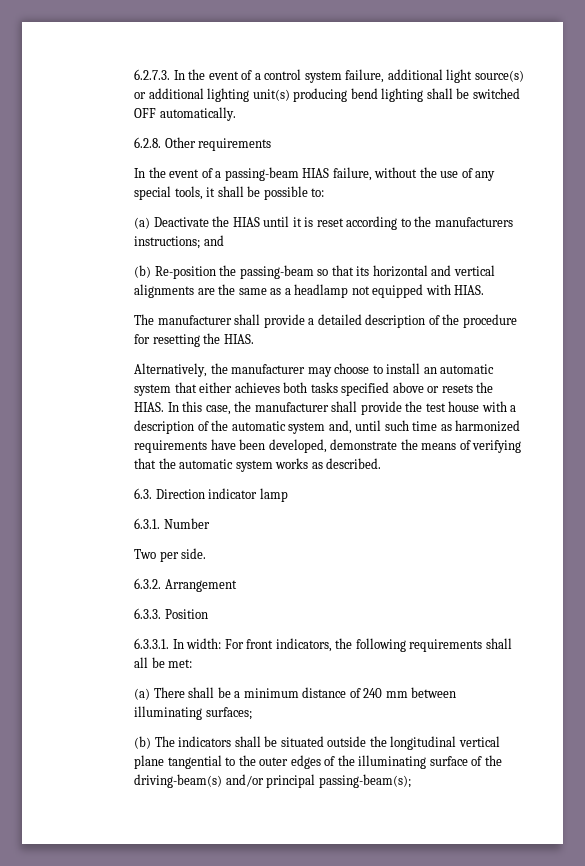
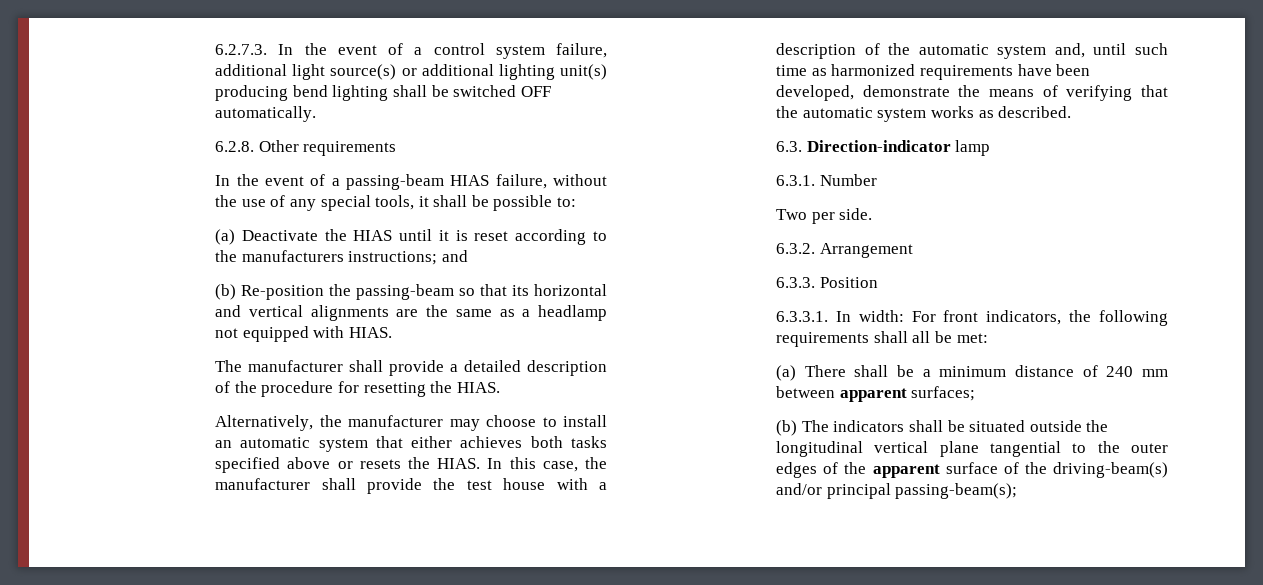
- 6.3. Direction indicator lamp
+ 6.3. Direction-indicator lamp
- (a) There shall be a minimum distance of 240 mm between illuminating surfaces;
+ (a) There shall be a minimum distance of 240 mm between apparent surfaces;
- (b) The indicators shall be situated outside the longitudinal vertical plane tangential to the outer edges of the illuminating surface of the driving-beam(s) and/or principal passing-beam(s);
+ (b) The indicators shall be situated outside the longitudinal vertical plane tangential to the outer edges of the apparent surface of the driving-beam(s) and/or principal passing-beam(s);

